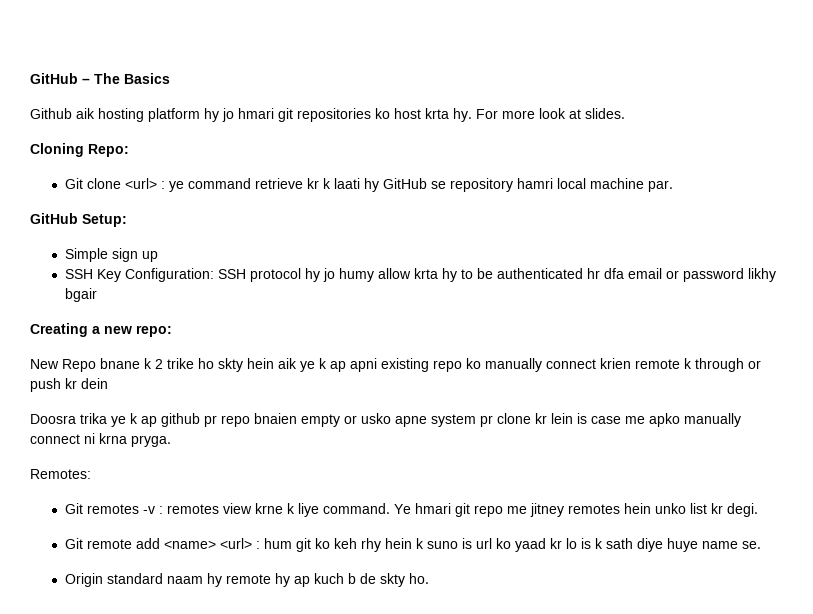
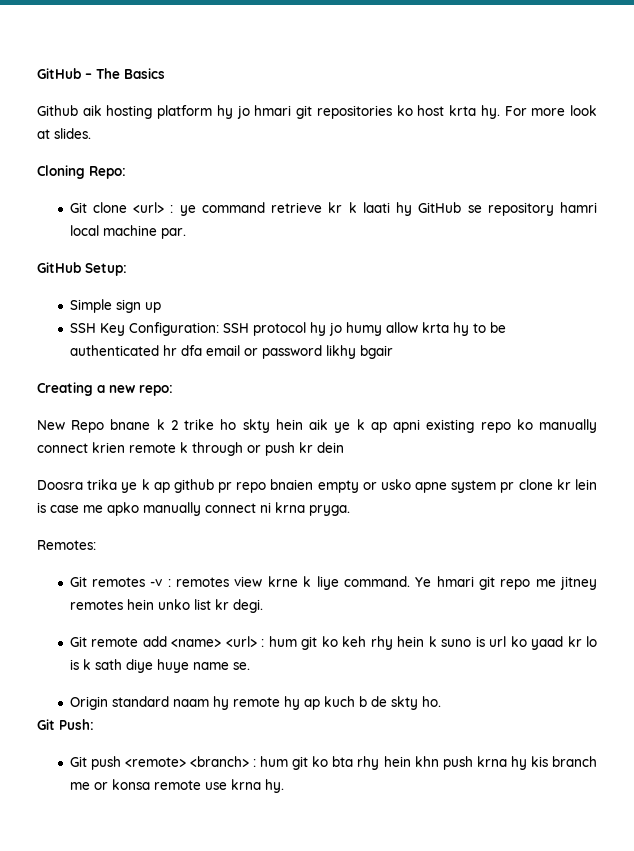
+ Git Push:
+ Git push <remote> <branch> : hum git ko bta rhy hein khn push krna hy kis branch me or konsa remote use krna hy.

